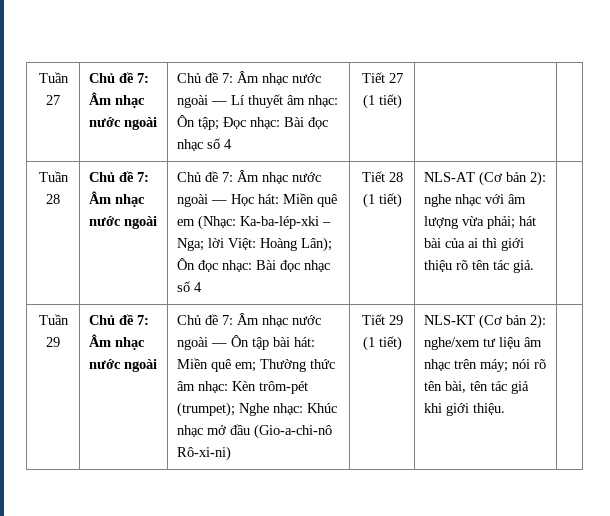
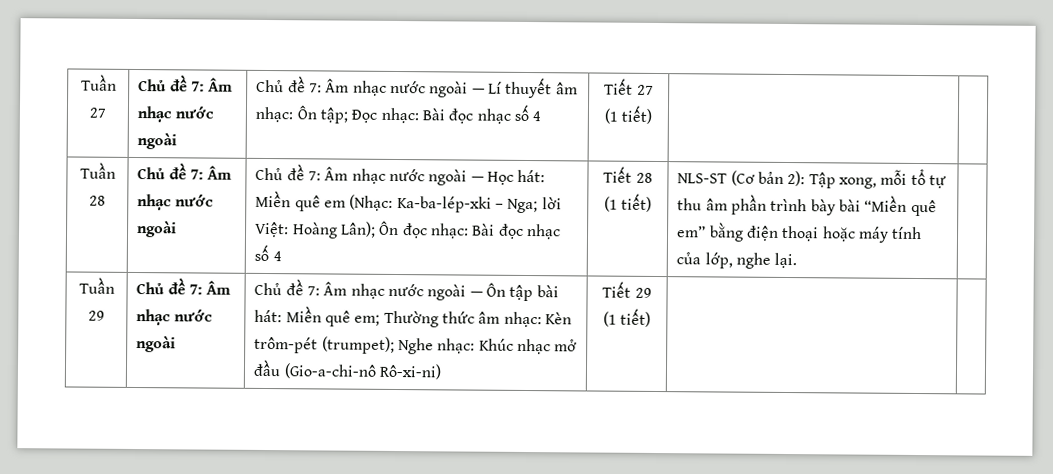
- NLS-AT (Cơ bản 2): nghe nhạc với âm lượng vừa phải; hát bài của ai thì giới thiệu rõ tên tác giả.
+ NLS-ST (Cơ bản 2): Tập xong, mỗi tổ tự thu âm phần trình bày bài “Miền quê em” bằng điện thoại hoặc máy tính của lớp, nghe lại.
- NLS-KT (Cơ bản 2): nghe/xem tư liệu âm nhạc trên máy; nói rõ tên bài, tên tác giả khi giới thiệu.

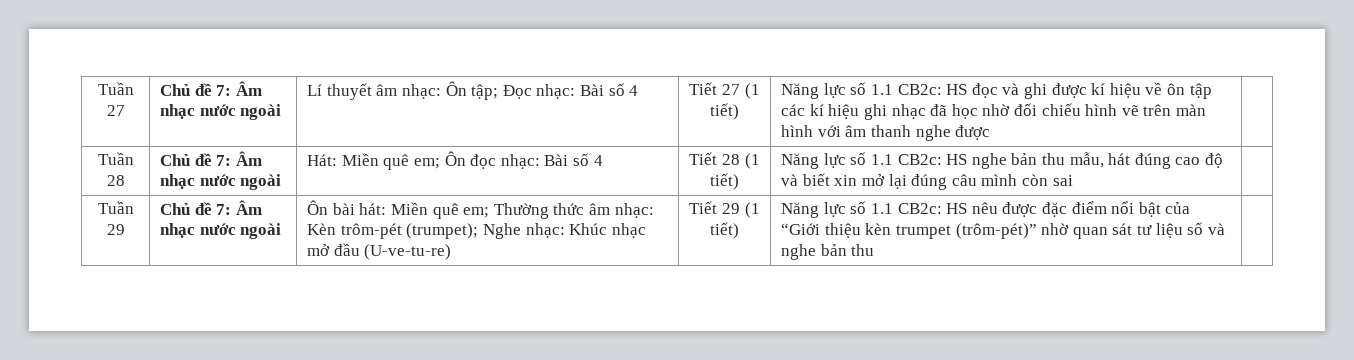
- Chủ đề 7: Âm nhạc nước ngoài — Lí thuyết âm nhạc: Ôn tập; Đọc nhạc: Bài đọc nhạc số 4
+ Lí thuyết âm nhạc: Ôn tập; Đọc nhạc: Bài số 4
+ Năng lực số 1.1 CB2c: HS đọc và ghi được kí hiệu về ôn tập các kí hiệu ghi nhạc đã học nhờ đối chiếu hình vẽ trên màn hình với âm thanh nghe được
- Chủ đề 7: Âm nhạc nước ngoài — Học hát: Miền quê em (Nhạc: Ka-ba-lép-xki – Nga; lời Việt: Hoàng Lân); Ôn đọc nhạc: Bài đọc nhạc số 4
+ Hát: Miền quê em; Ôn đọc nhạc: Bài số 4
- NLS-ST (Cơ bản 2): Tập xong, mỗi tổ tự thu âm phần trình bày bài “Miền quê em” bằng điện thoại hoặc máy tính của lớp, nghe lại.
+ Năng lực số 1.1 CB2c: HS nghe bản thu mẫu, hát đúng cao độ và biết xin mở lại đúng câu mình còn sai
- Chủ đề 7: Âm nhạc nước ngoài — Ôn tập bài hát: Miền quê em; Thường thức âm nhạc: Kèn trôm-pét (trumpet); Nghe nhạc: Khúc nhạc mở đầu (Gio-a-chi-nô Rô-xi-ni)
+ Ôn bài hát: Miền quê em; Thường thức âm nhạc: Kèn trôm-pét (trumpet); Nghe nhạc: Khúc nhạc mở đầu (U-ve-tu-re)
+ Năng lực số 1.1 CB2c: HS nêu được đặc điểm nổi bật của “Giới thiệu kèn trumpet (trôm-pét)” nhờ quan sát tư liệu số và nghe bản thu

